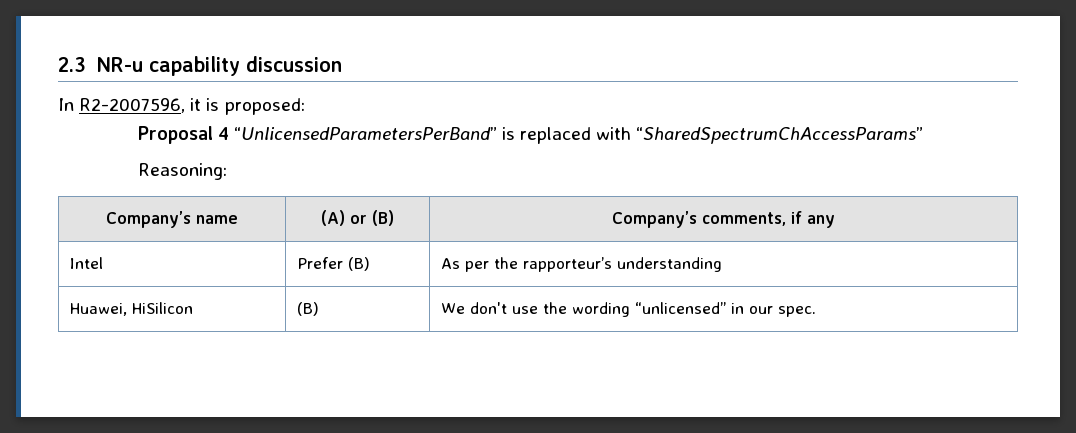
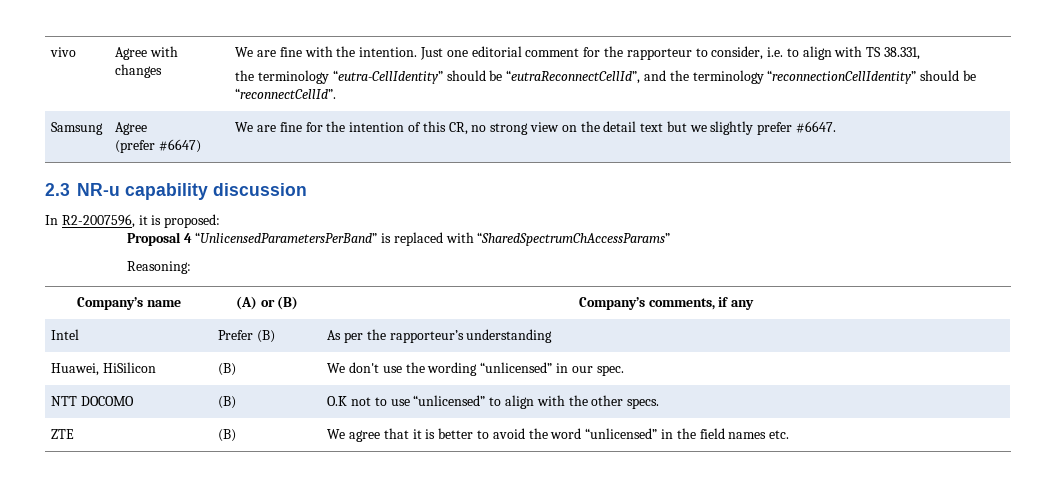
+ vivo | Agree with changes | We are fine with the intention. Just one editorial comment for the rapporteur to consider, i.e. to align with TS 38.331,
+ the terminology “eutra-CellIdentity” should be “eutraReconnectCellId”, and the terminology “reconnectionCellIdentity” should be “reconnectCellId”.
+ Samsung | Agree
+ (prefer #6647) | We are fine for the intention of this CR, no strong view on the detail text but we slightly prefer #6647.
+ NTT DOCOMO | (B) | O.K not to use “unlicensed” to align with the other specs.
+ ZTE | (B) | We agree that it is better to avoid the word “unlicensed” in the field names etc.

